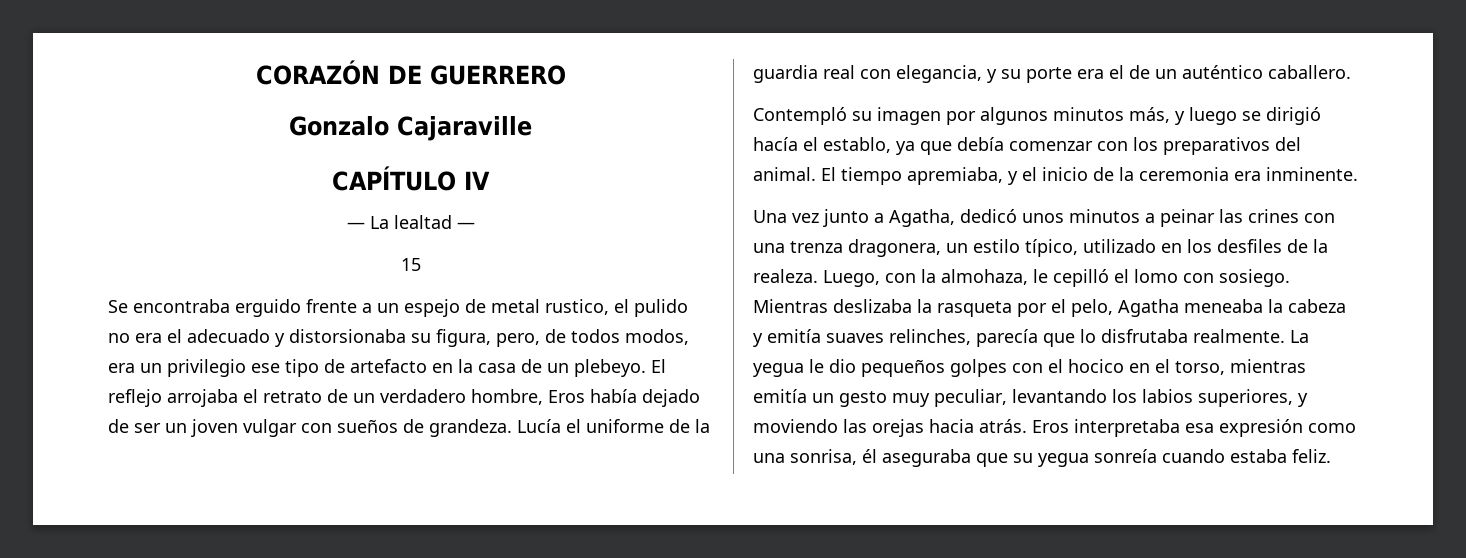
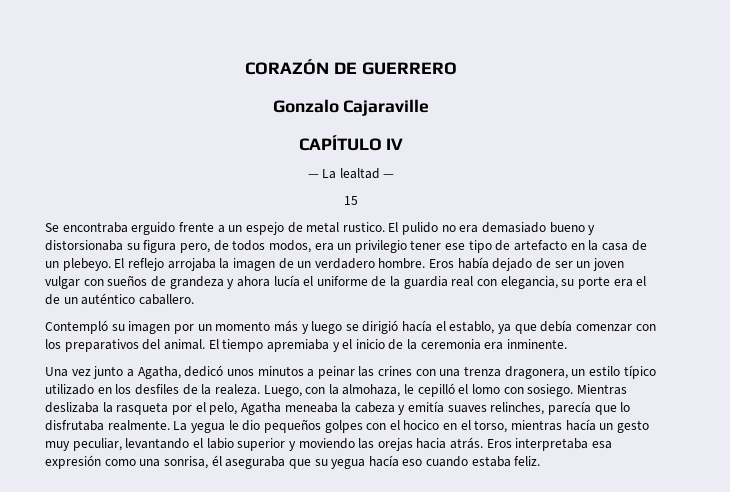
- Se encontraba erguido frente a un espejo de metal rustico, el pulido no era el adecuado y distorsionaba su figura, pero, de todos modos, era un privilegio ese tipo de artefacto en la casa de un plebeyo.
+ Se encontraba erguido frente a un espejo de metal rustico. El pulido no era demasiado bueno y distorsionaba su figura pero, de todos modos, era un privilegio tener ese tipo de artefacto en la casa de un plebeyo.
- El reflejo arrojaba el retrato de un verdadero hombre, Eros había dejado de ser un joven vulgar con sueños de grandeza. Lucía el uniforme de la guardia real con elegancia, y su porte era el de un auténtico caballero.
+ El reflejo arrojaba la imagen de un verdadero hombre. Eros había dejado de ser un joven vulgar con sueños de grandeza y ahora lucía el uniforme de la guardia real con elegancia, su porte era el de un auténtico caballero.
- Contempló su imagen por algunos minutos más, y luego se dirigió hacía el establo, ya que debía comenzar con los preparativos del animal.
+ Contempló su imagen por un momento más y luego se dirigió hacía el establo, ya que debía comenzar con los preparativos del animal.
- El tiempo apremiaba, y el inicio de la ceremonia era inminente.
+ El tiempo apremiaba y el inicio de la ceremonia era inminente.
- Una vez junto a Agatha, dedicó unos minutos a peinar las crines con una trenza dragonera, un estilo típico, utilizado en los desfiles de la realeza.
+ Una vez junto a Agatha, dedicó unos minutos a peinar las crines con una trenza dragonera, un estilo típico utilizado en los desfiles de la realeza.
- La yegua le dio pequeños golpes con el hocico en el torso, mientras emitía un gesto muy peculiar, levantando los labios superiores, y moviendo las orejas hacia atrás.
+ La yegua le dio pequeños golpes con el hocico en el torso, mientras hacía un gesto muy peculiar, levantando el labio superior y moviendo las orejas hacia atrás.
- Eros interpretaba esa expresión como una sonrisa, él aseguraba que su yegua sonreía cuando estaba feliz.
+ Eros interpretaba esa expresión como una sonrisa, él aseguraba que su yegua hacía eso cuando estaba feliz.

